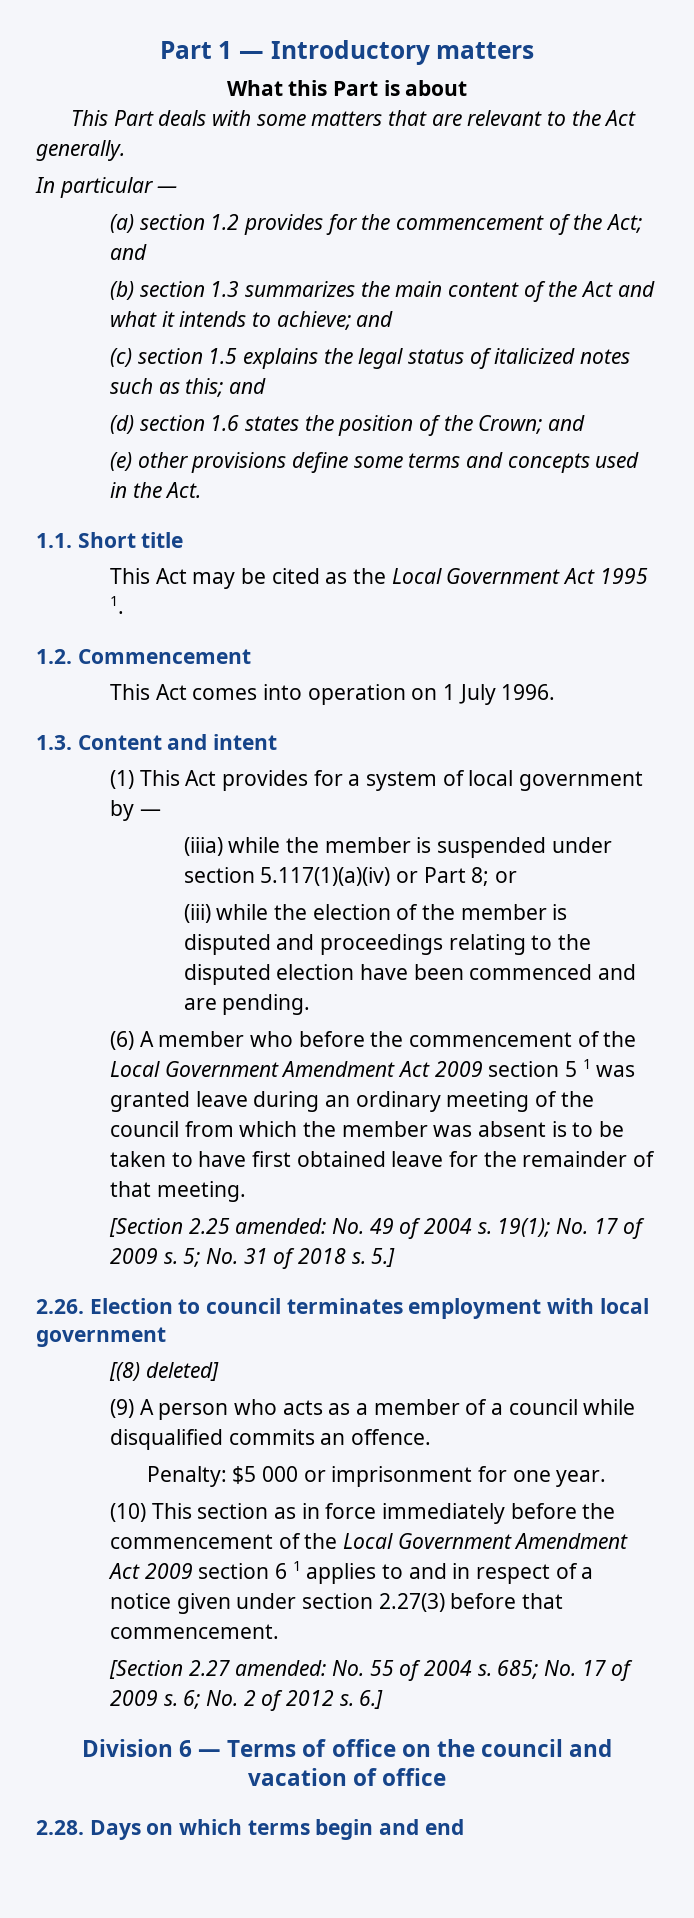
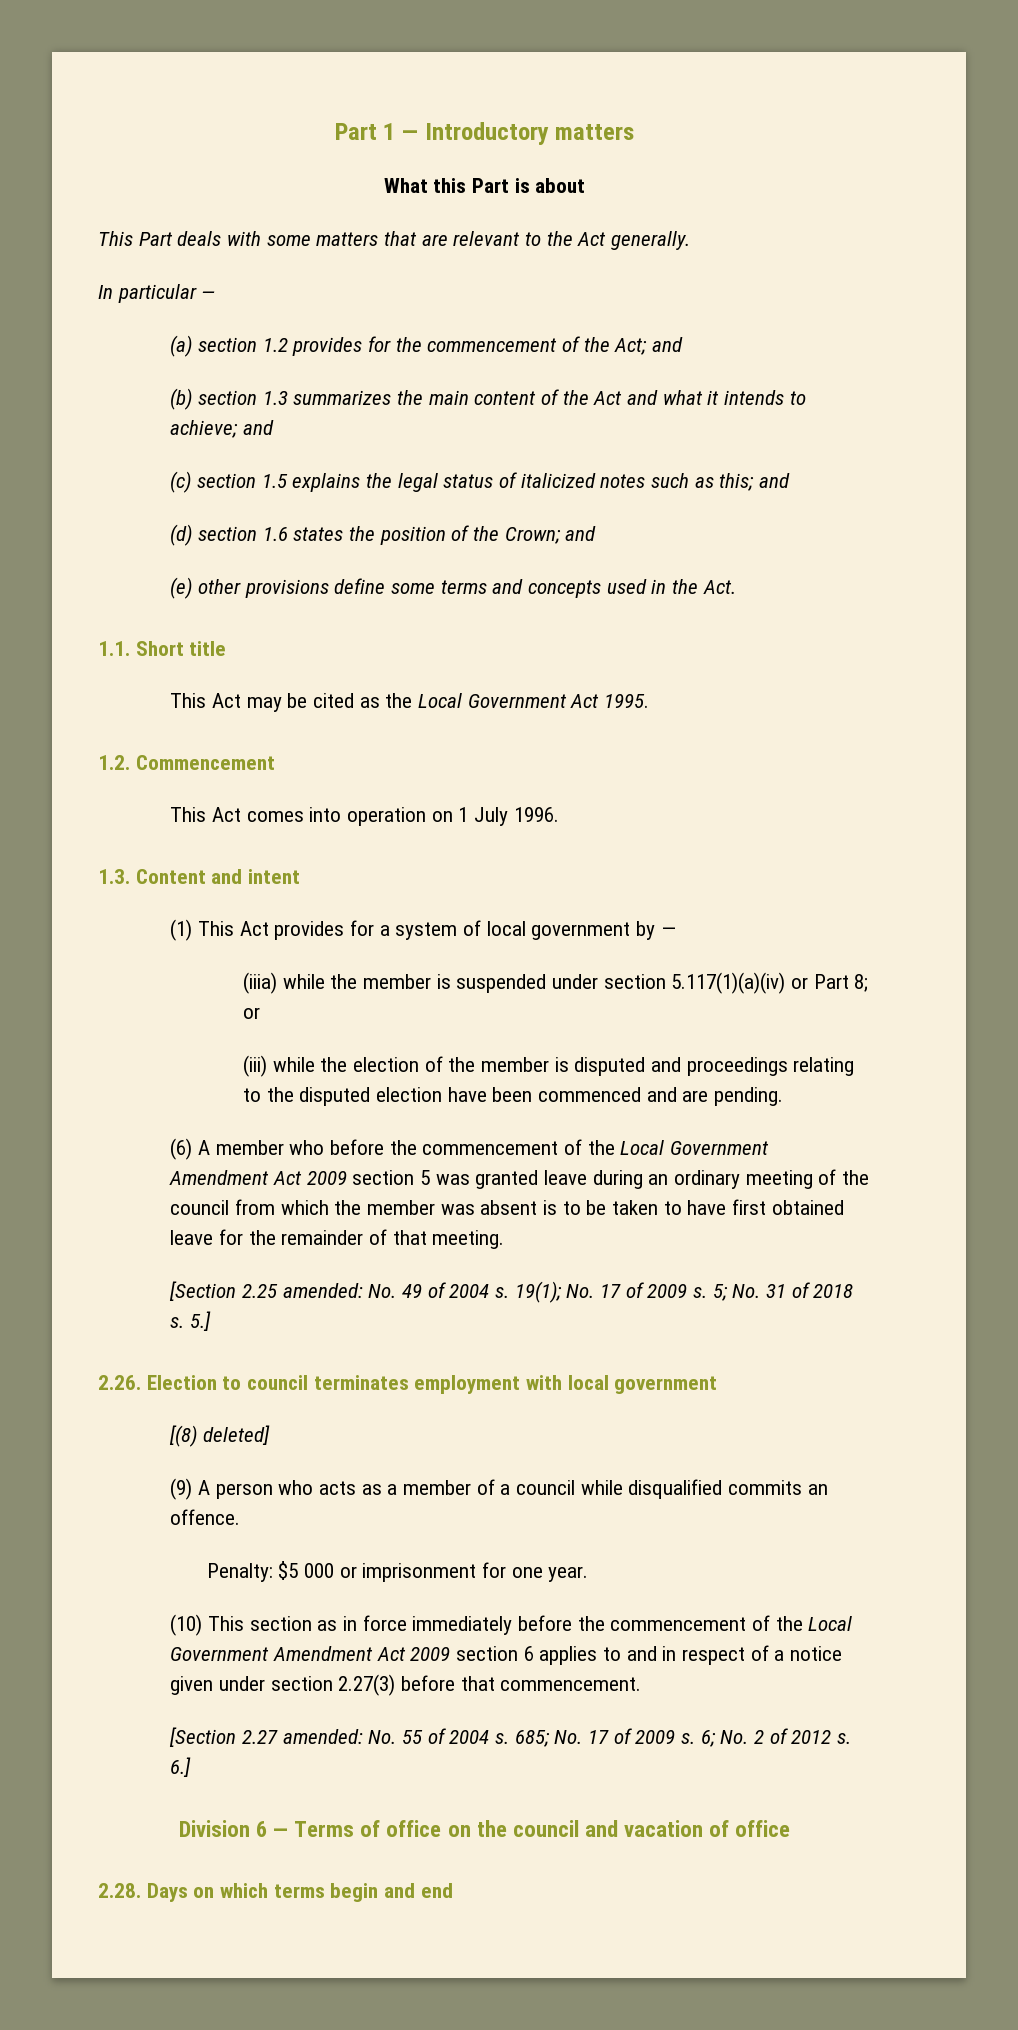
- This Act may be cited as the Local Government Act 1995 1.
+ This Act may be cited as the Local Government Act 1995.
- (6) A member who before the commencement of the Local Government Amendment Act 2009 section 5 1 was granted leave during an ordinary meeting of the council from which the member was absent is to be taken to have first obtained leave for the remainder of that meeting.
+ (6) A member who before the commencement of the Local Government Amendment Act 2009 section 5 was granted leave during an ordinary meeting of the council from which the member was absent is to be taken to have first obtained leave for the remainder of that meeting.
- (10) This section as in force immediately before the commencement of the Local Government Amendment Act 2009 section 6 1 applies to and in respect of a notice given under section 2.27(3) before that commencement.
+ (10) This section as in force immediately before the commencement of the Local Government Amendment Act 2009 section 6 applies to and in respect of a notice given under section 2.27(3) before that commencement.

